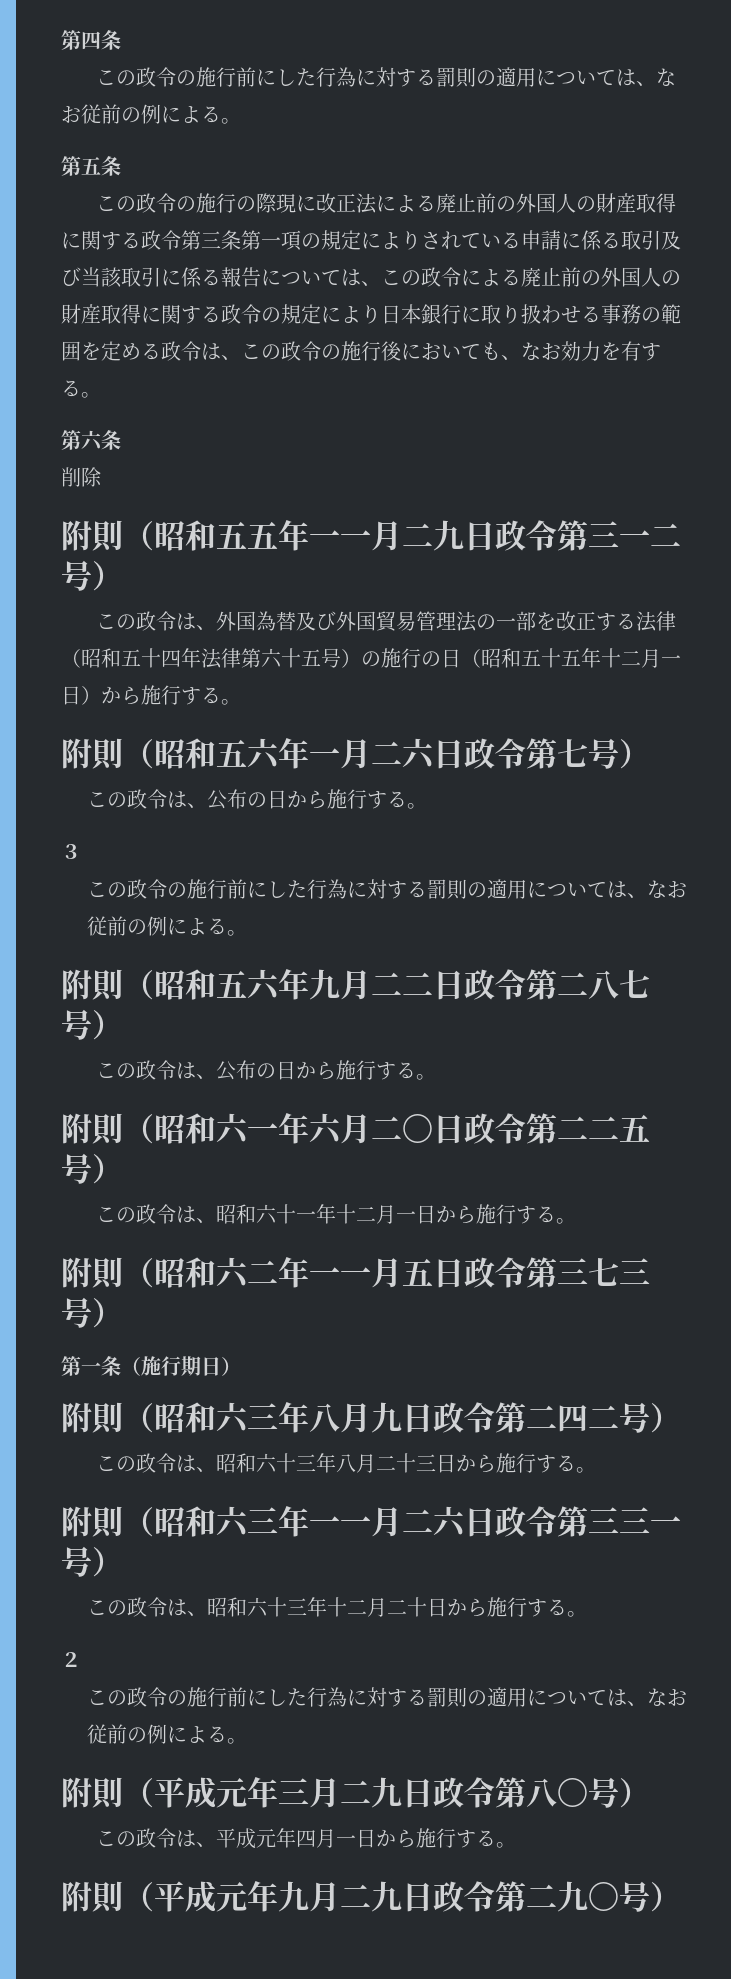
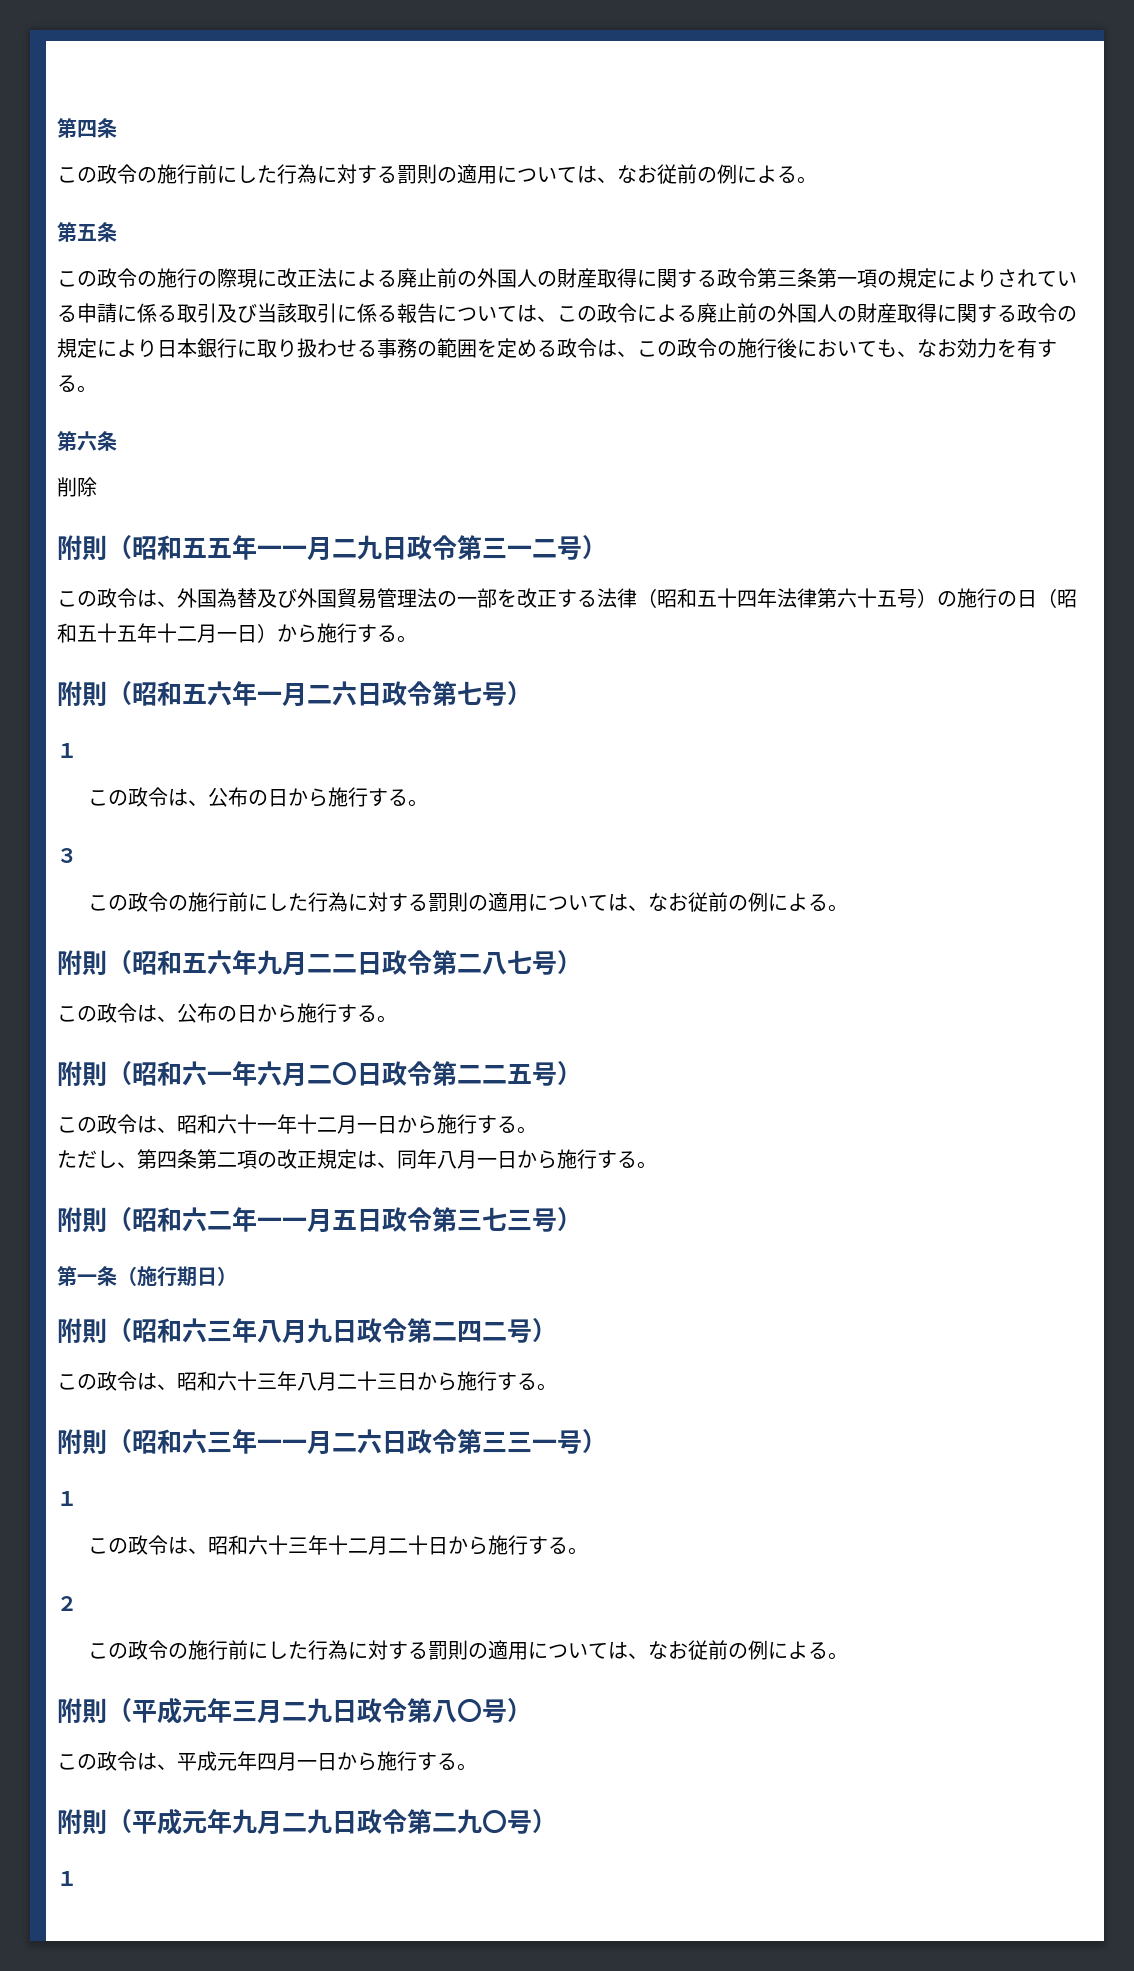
  附則（昭和五六年一月二六日政令第七号）
+ １
+ ただし、第四条第二項の改正規定は、同年八月一日から施行する。
  附則（昭和六三年一一月二六日政令第三三一号）
+ １
  附則（平成元年九月二九日政令第二九〇号）
+ １

